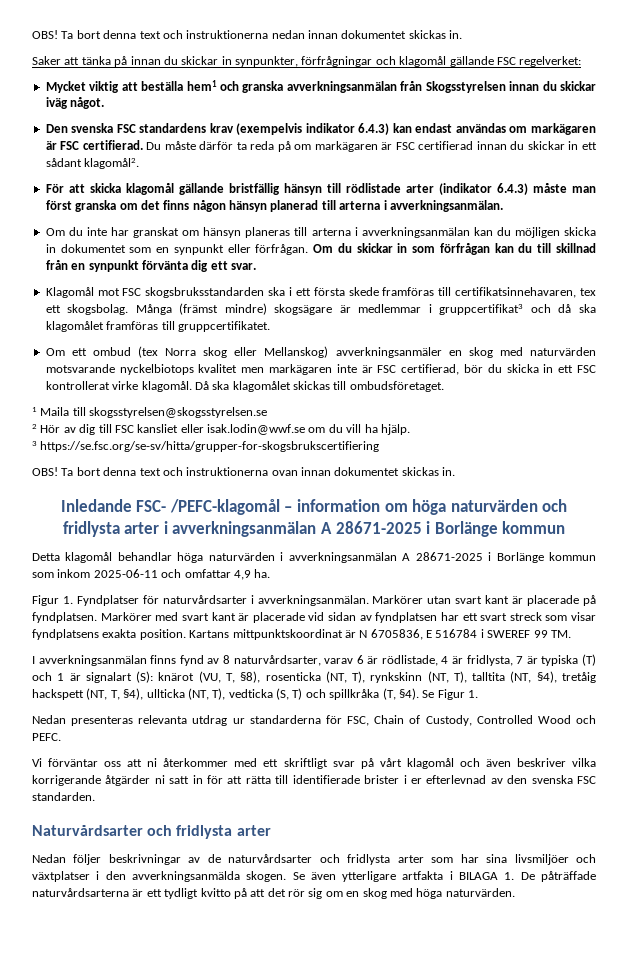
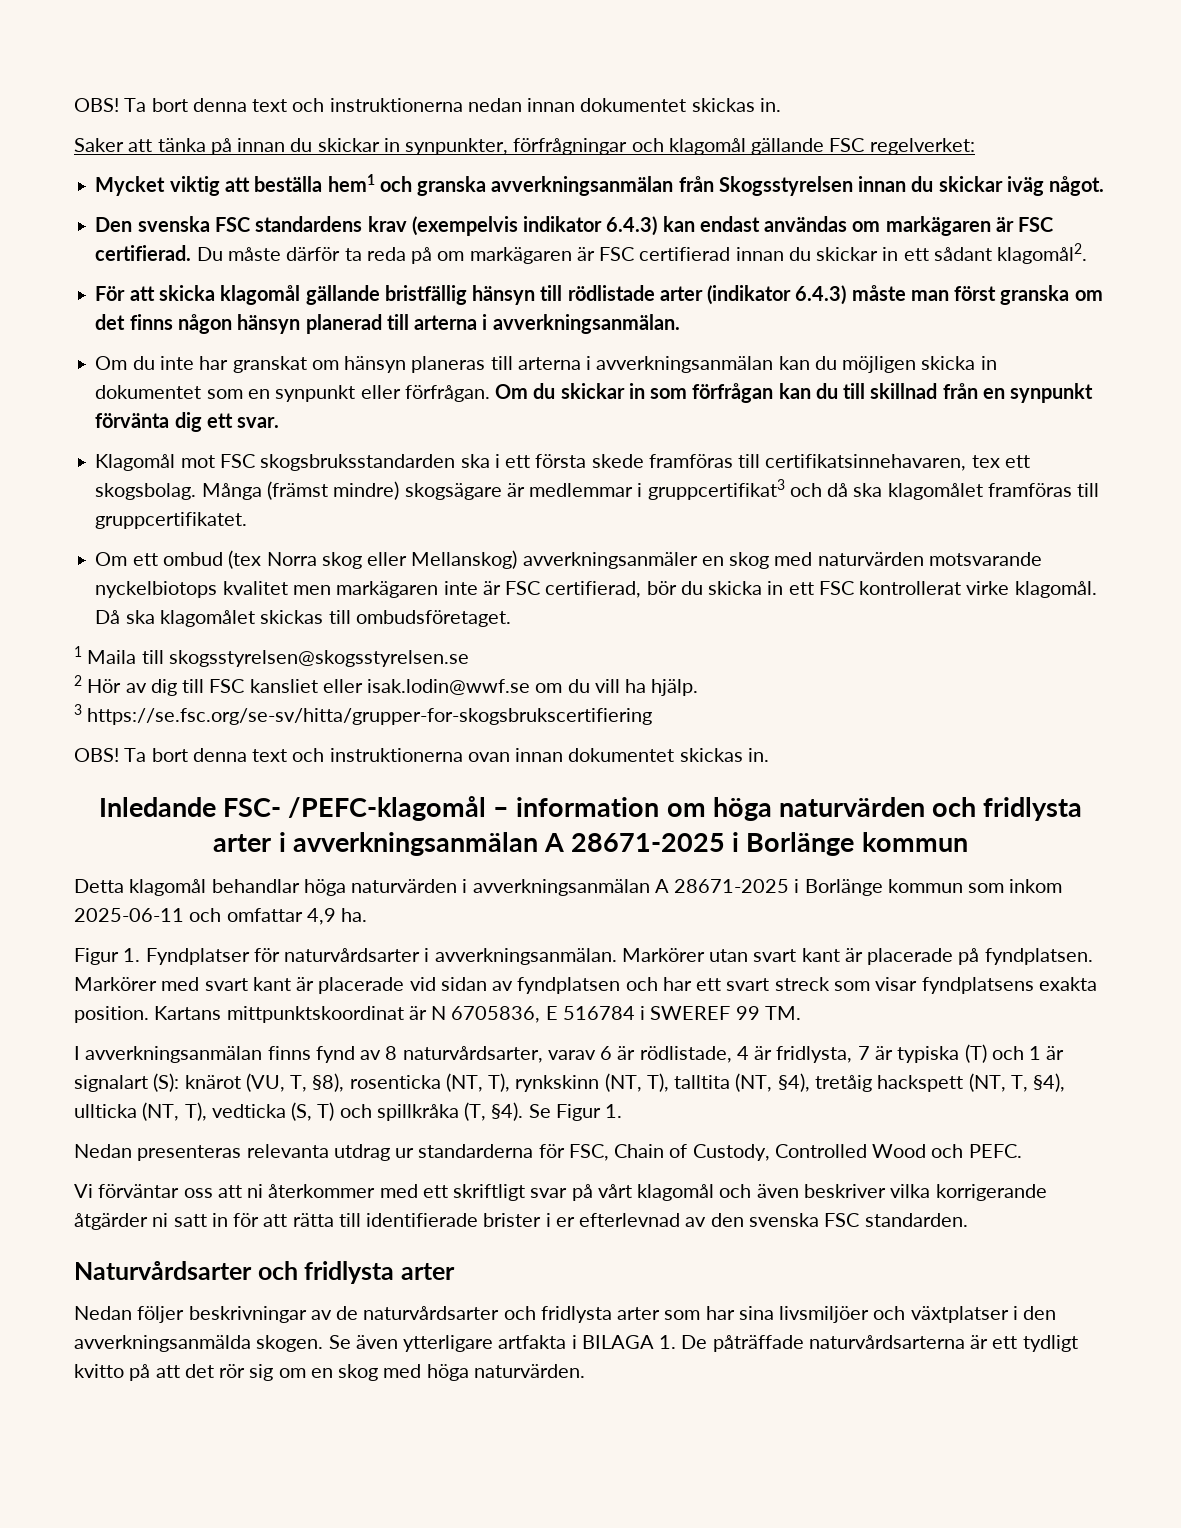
- Markörer med svart kant är placerade vid sidan av fyndplatsen har ett svart streck som visar fyndplatsens exakta position.
+ Markörer med svart kant är placerade vid sidan av fyndplatsen och har ett svart streck som visar fyndplatsens exakta position.

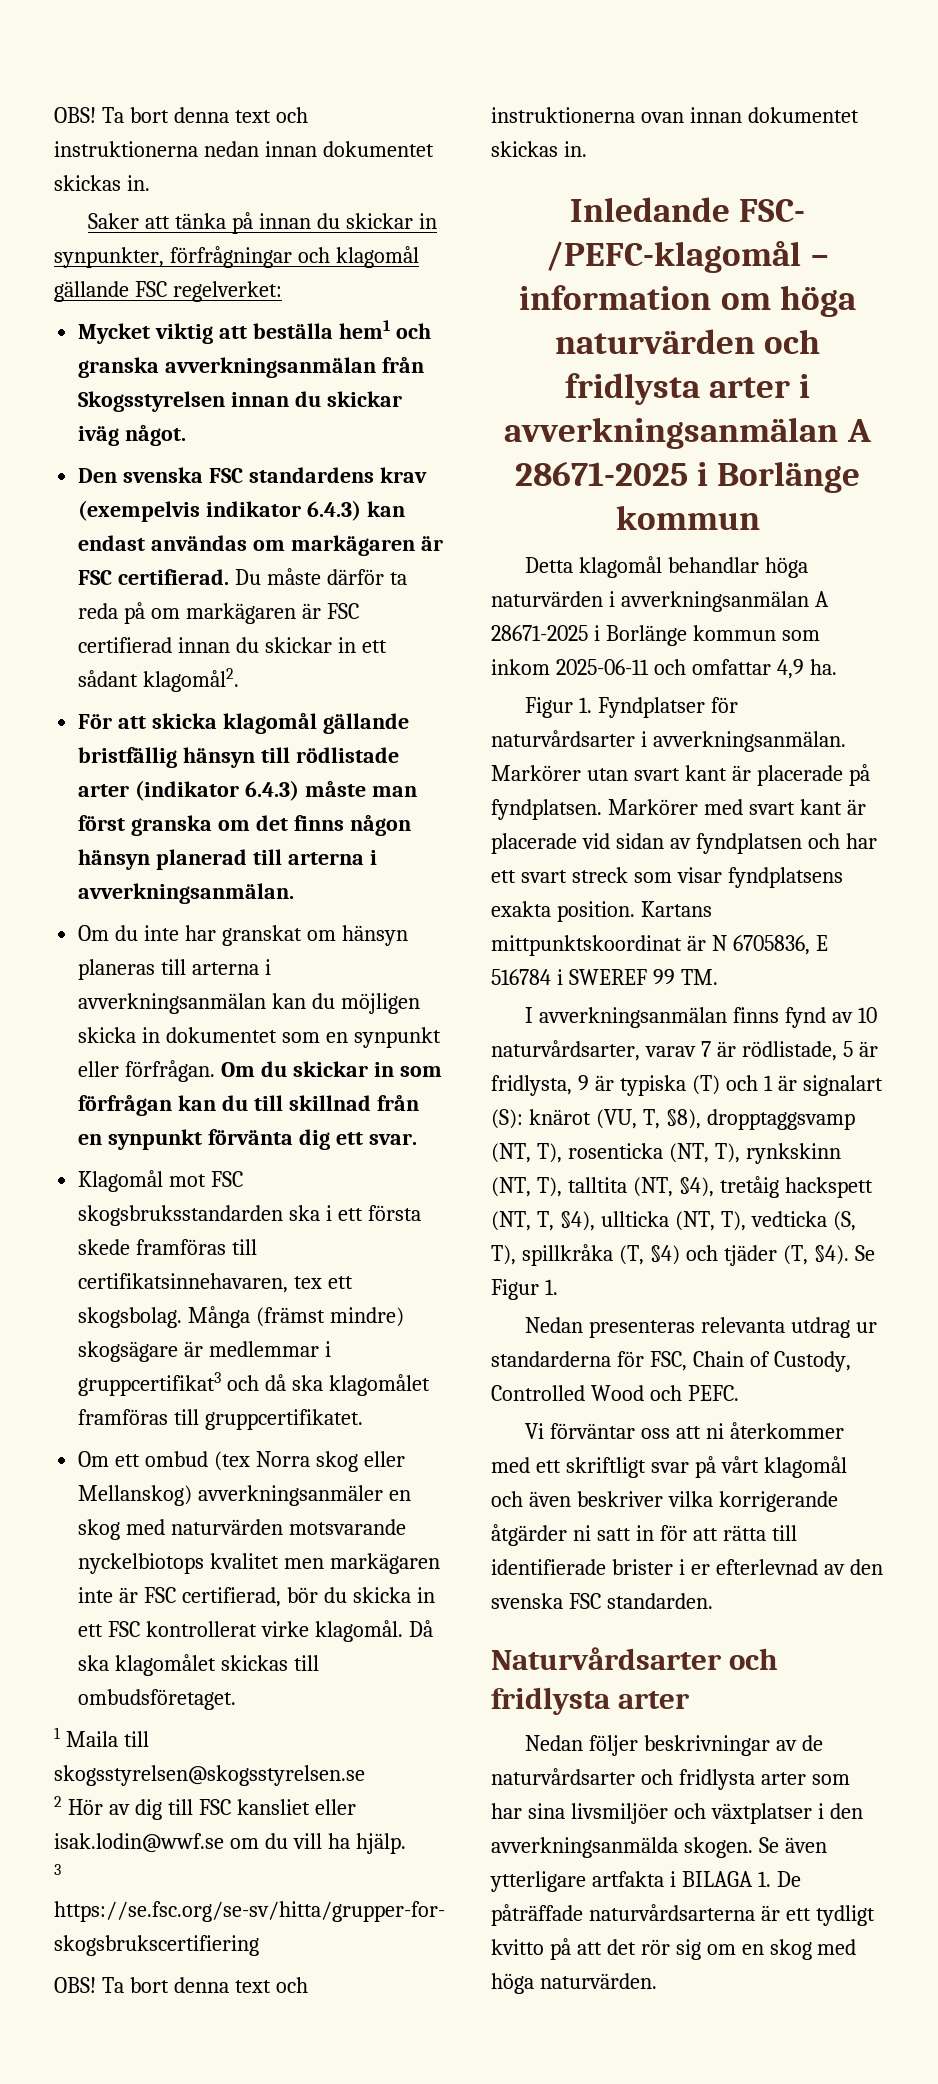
- I avverkningsanmälan finns fynd av 8 naturvårdsarter, varav 6 är rödlistade, 4 är fridlysta, 7 är typiska (T) och 1 är signalart (S): knärot (VU, T, §8), rosenticka (NT, T), rynkskinn (NT, T), talltita (NT, §4), tretåig hackspett (NT, T, §4), ullticka (NT, T), vedticka (S, T) och spillkråka (T, §4).
+ I avverkningsanmälan finns fynd av 10 naturvårdsarter, varav 7 är rödlistade, 5 är fridlysta, 9 är typiska (T) och 1 är signalart (S): knärot (VU, T, §8), dropptaggsvamp (NT, T), rosenticka (NT, T), rynkskinn (NT, T), talltita (NT, §4), tretåig hackspett (NT, T, §4), ullticka (NT, T), vedticka (S, T), spillkråka (T, §4) och tjäder (T, §4).

